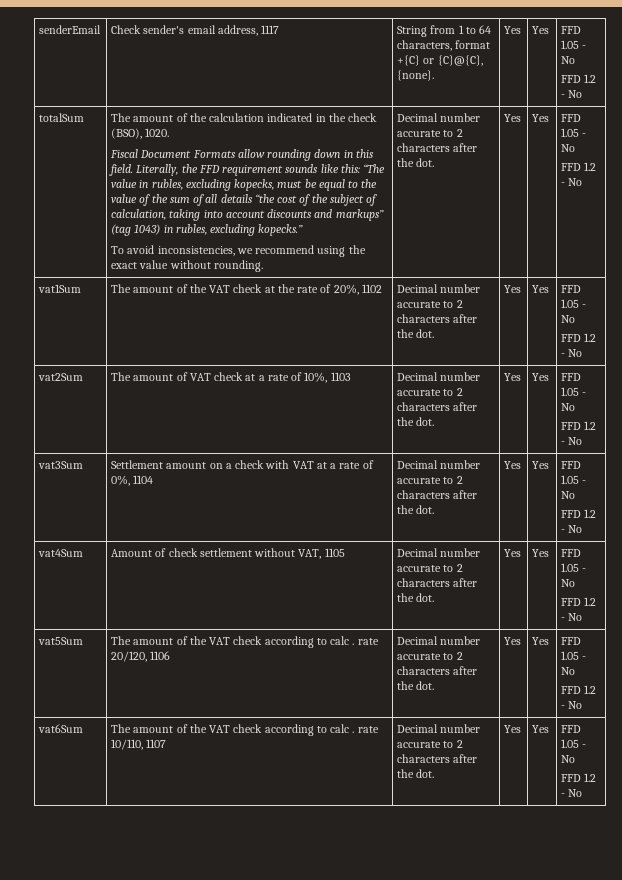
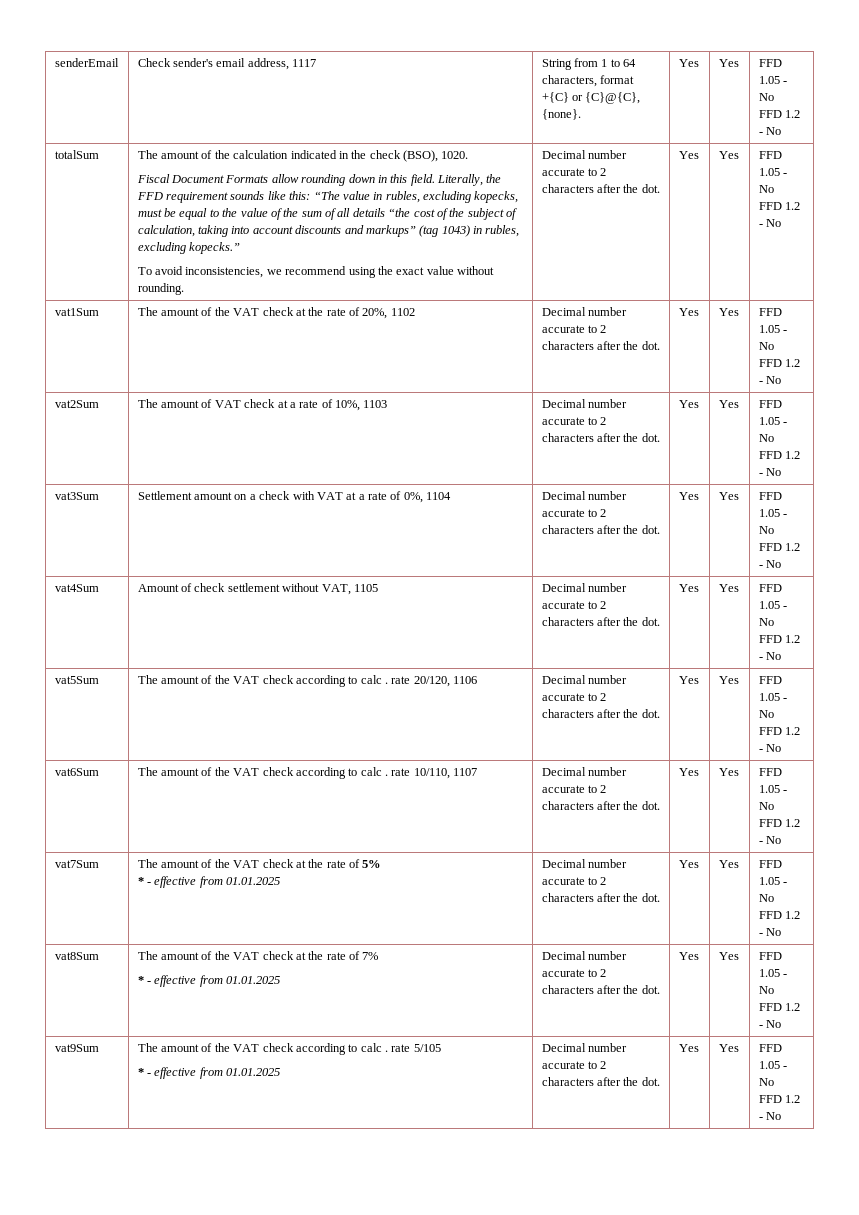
+ vat7Sum | The amount of the VAT check at the rate of 5%
+ * - effective from 01.01.2025 | Decimal number accurate to 2 characters after the dot. | Yes | Yes | FFD 1.05 - No
+ FFD 1.2 - No
+ vat8Sum | The amount of the VAT check at the rate of 7%
+ * - effective from 01.01.2025 | Decimal number accurate to 2 characters after the dot. | Yes | Yes | FFD 1.05 - No
+ FFD 1.2 - No
+ vat9Sum | The amount of the VAT check according to calc . rate 5/105
+ * - effective from 01.01.2025 | Decimal number accurate to 2 characters after the dot. | Yes | Yes | FFD 1.05 - No
+ FFD 1.2 - No

